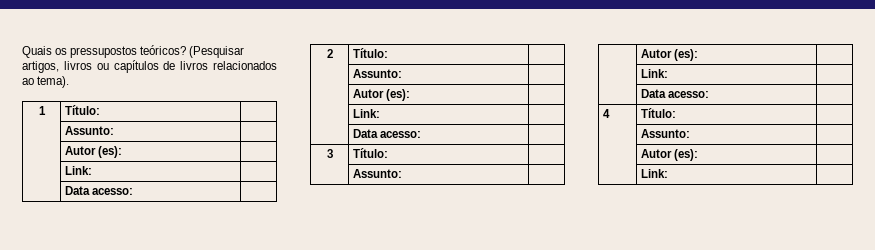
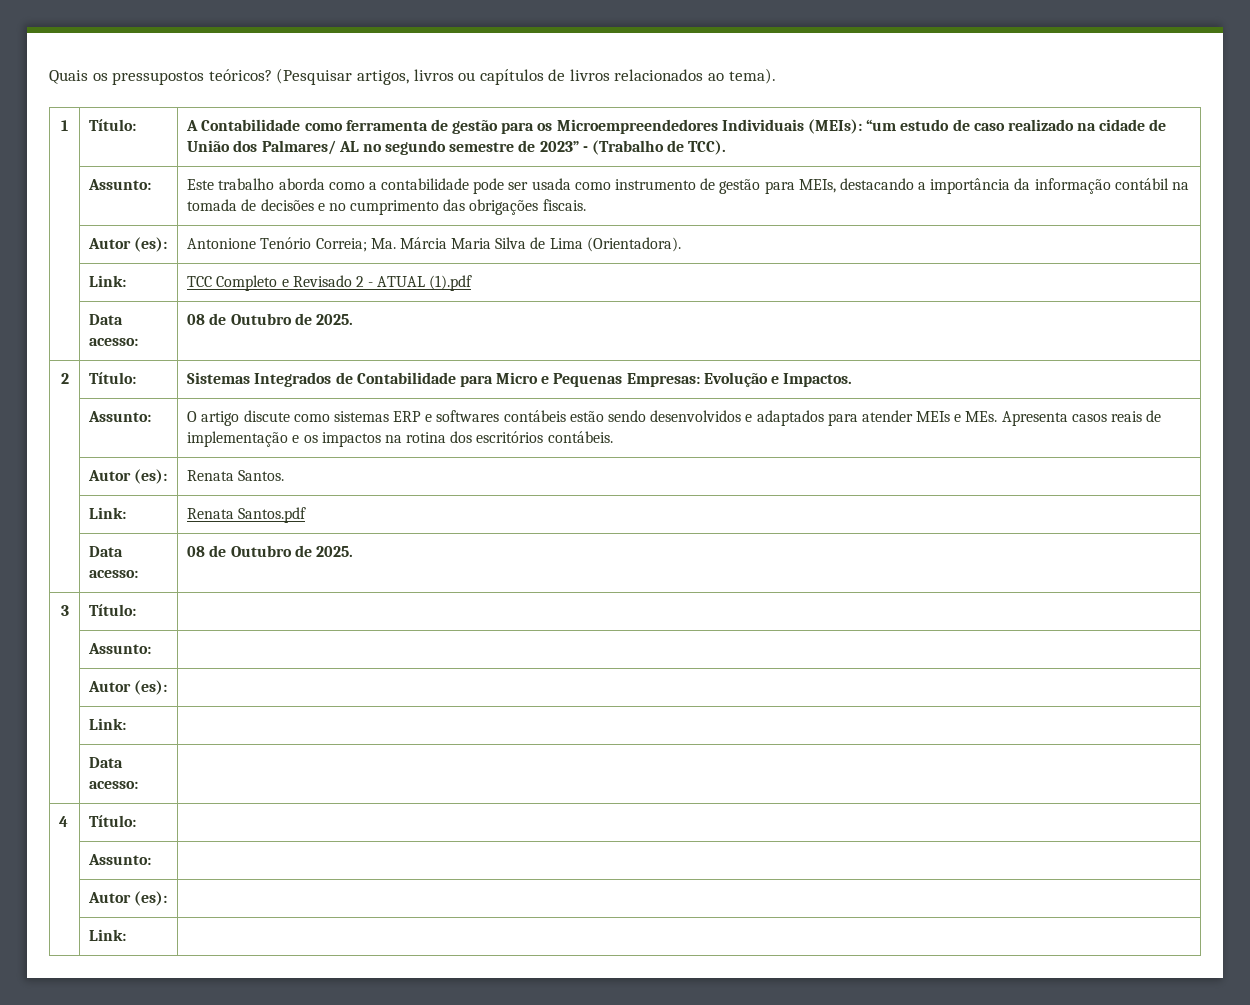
- 1 | Título: |
- | Assunto: |
- | Autor (es): |
- | Link: |
- | Data acesso: |
- 2 | Título: |
- | Assunto: |
- | Autor (es): |
- | Link: |
- | Data acesso: |
+ 1 | Título: | A Contabilidade como ferramenta de gestão para os Microempreendedores Individuais (MEIs): “um estudo de caso realizado na cidade de União dos Palmares/ AL no segundo semestre de 2023” - (Trabalho de TCC).
+ | Assunto: | Este trabalho aborda como a contabilidade pode ser usada como instrumento de gestão para MEIs, destacando a importância da informação contábil na tomada de decisões e no cumprimento das obrigações fiscais.
+ | Autor (es): | Antonione Tenório Correia; Ma. Márcia Maria Silva de Lima (Orientadora).
+ | Link: | TCC Completo e Revisado 2 - ATUAL (1).pdf
+ | Data acesso: | 08 de Outubro de 2025.
+ 2 | Título: | Sistemas Integrados de Contabilidade para Micro e Pequenas Empresas: Evolução e Impactos.
+ | Assunto: | O artigo discute como sistemas ERP e softwares contábeis estão sendo desenvolvidos e adaptados para atender MEIs e MEs. Apresenta casos reais de implementação e os impactos na rotina dos escritórios contábeis.
+ | Autor (es): | Renata Santos.
+ | Link: | Renata Santos.pdf
+ | Data acesso: | 08 de Outubro de 2025.

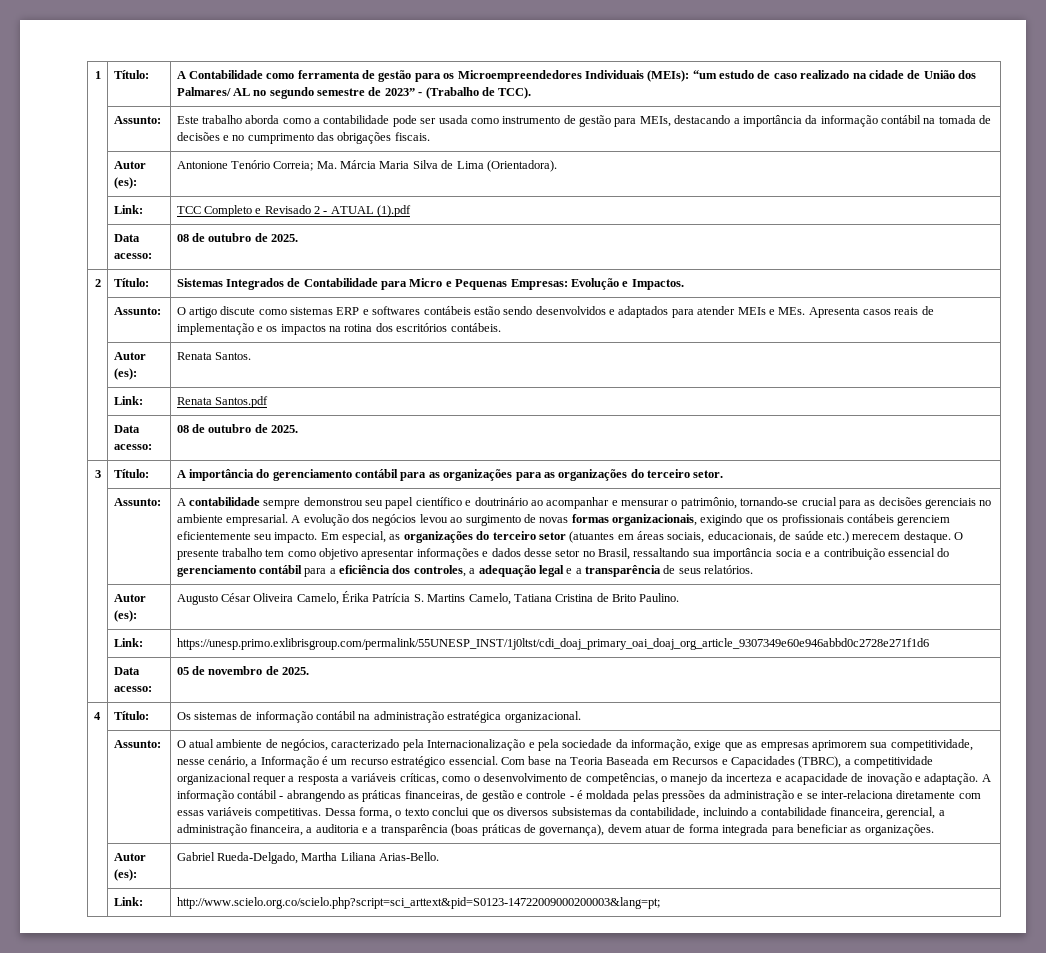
- Quais os pressupostos teóricos? (Pesquisar artigos, livros ou capítulos de livros relacionados ao tema).
  | Link: | TCC Completo e Revisado 2 - ATUAL (1).pdf
- | Data acesso: | 08 de Outubro de 2025.
+ | Data acesso: | 08 de outubro de 2025.
  | Link: | Renata Santos.pdf
- | Data acesso: | 08 de Outubro de 2025.
+ | Data acesso: | 08 de outubro de 2025.
- 3 | Título: |
- | Assunto: |
- | Autor (es): |
- | Link: |
- | Data acesso: |
- 4 | Título: |
- | Assunto: |
- | Autor (es): |
- | Link: |
+ 3 | Título: | A importância do gerenciamento contábil para as organizações para as organizações do terceiro setor.
+ | Assunto: | A contabilidade sempre demonstrou seu papel científico e doutrinário ao acompanhar e mensurar o patrimônio, tornando-se crucial para as decisões gerenciais no ambiente empresarial. A evolução dos negócios levou ao surgimento de novas formas organizacionais, exigindo que os profissionais contábeis gerenciem eficientemente seu impacto. Em especial, as organizações do terceiro setor (atuantes em áreas sociais, educacionais, de saúde etc.) merecem destaque. O presente trabalho tem como objetivo apresentar informações e dados desse setor no Brasil, ressaltando sua importância socia e a contribuição essencial do gerenciamento contábil para a eficiência dos controles, a adequação legal e a transparência de seus relatórios.
+ | Autor (es): | Augusto César Oliveira Camelo, Érika Patrícia S. Martins Camelo, Tatiana Cristina de Brito Paulino.
+ | Link: | https://unesp.primo.exlibrisgroup.com/permalink/55UNESP_INST/1j0ltst/cdi_doaj_primary_oai_doaj_org_article_9307349e60e946abbd0c2728e271f1d6
+ | Data acesso: | 05 de novembro de 2025.
+ 4 | Título: | Os sistemas de informação contábil na administração estratégica organizacional.
+ | Assunto: | O atual ambiente de negócios, caracterizado pela Internacionalização e pela sociedade da informação, exige que as empresas aprimorem sua competitividade, nesse cenário, a Informação é um recurso estratégico essencial. Com base na Teoria Baseada em Recursos e Capacidades (TBRC), a competitividade organizacional requer a resposta a variáveis críticas, como o desenvolvimento de competências, o manejo da incerteza e acapacidade de inovação e adaptação. A informação contábil - abrangendo as práticas financeiras, de gestão e controle - é moldada pelas pressões da administração e se inter-relaciona diretamente com essas variáveis competitivas. Dessa forma, o texto conclui que os diversos subsistemas da contabilidade, incluindo a contabilidade financeira, gerencial, a administração financeira, a auditoria e a transparência (boas práticas de governança), devem atuar de forma integrada para beneficiar as organizações.
+ | Autor (es): | Gabriel Rueda-Delgado, Martha Liliana Arias-Bello.
+ | Link: | http://www.scielo.org.co/scielo.php?script=sci_arttext&pid=S0123-14722009000200003&lang=pt;

